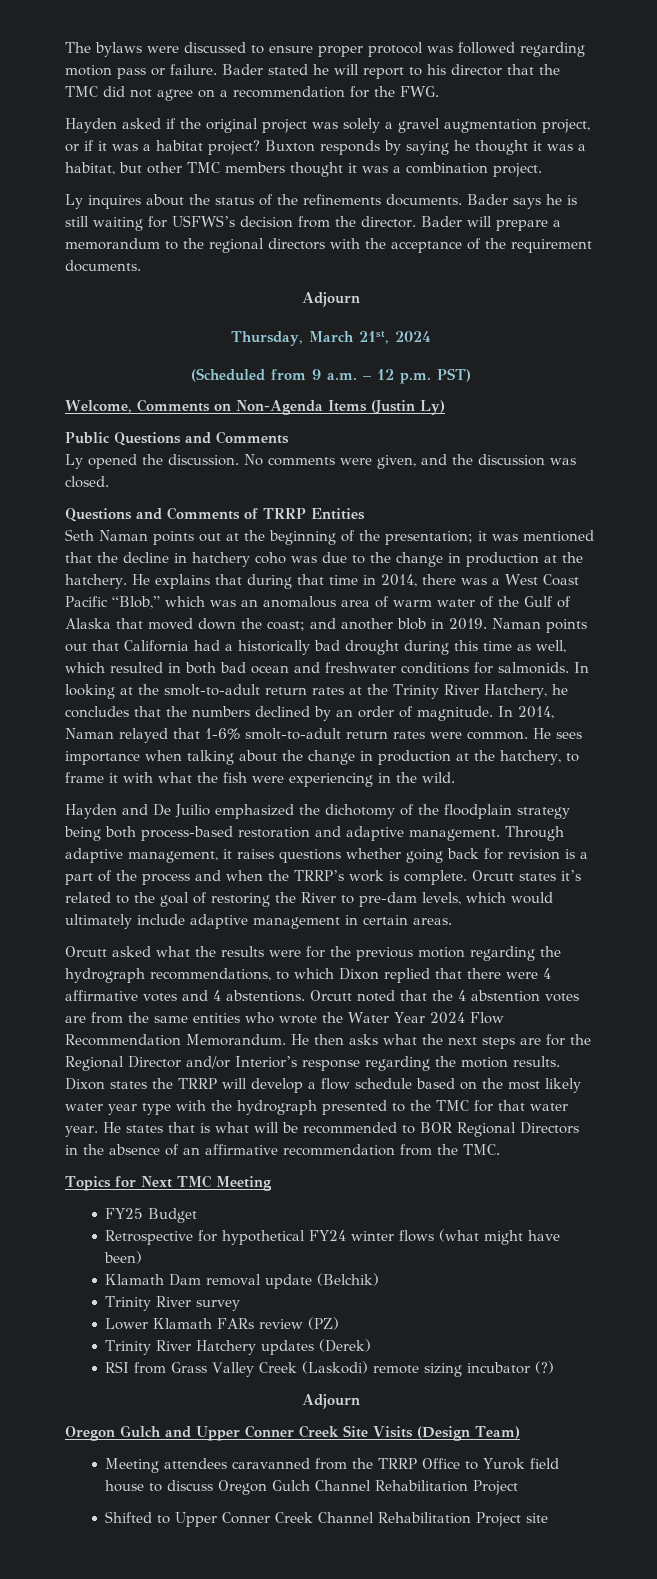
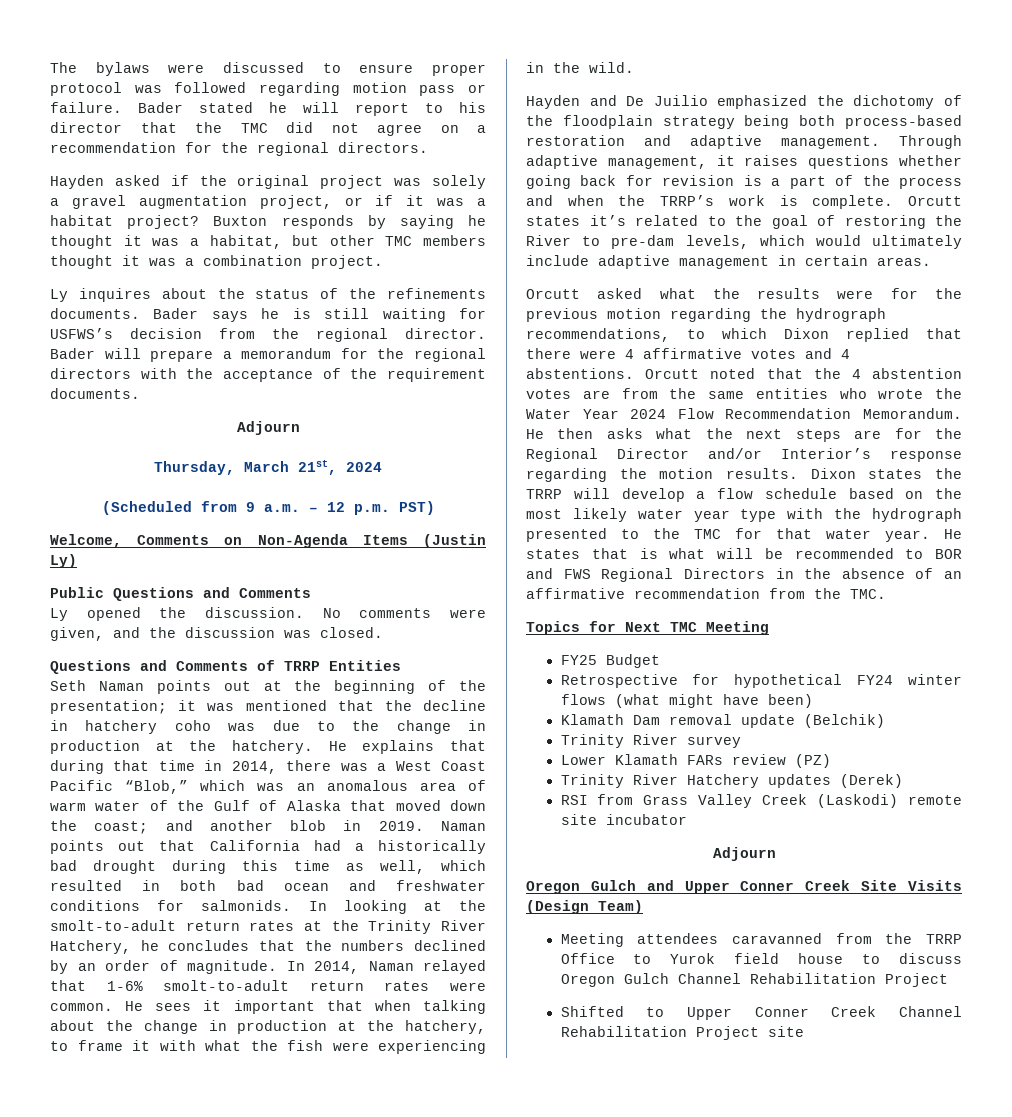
- Bader stated he will report to his director that the TMC did not agree on a recommendation for the FWG.
+ Bader stated he will report to his director that the TMC did not agree on a recommendation for the regional directors.
- Bader says he is still waiting for USFWS’s decision from the director.
+ Bader says he is still waiting for USFWS’s decision from the regional director.
- Bader will prepare a memorandum to the regional directors with the acceptance of the requirement documents.
+ Bader will prepare a memorandum for the regional directors with the acceptance of the requirement documents.
- He sees importance when talking about the change in production at the hatchery, to frame it with what the fish were experiencing in the wild.
+ He sees it important that when talking about the change in production at the hatchery, to frame it with what the fish were experiencing in the wild.
- He states that is what will be recommended to BOR Regional Directors in the absence of an affirmative recommendation from the TMC.
+ He states that is what will be recommended to BOR and FWS Regional Directors in the absence of an affirmative recommendation from the TMC.
- RSI from Grass Valley Creek (Laskodi) remote sizing incubator (?)
+ RSI from Grass Valley Creek (Laskodi) remote site incubator

